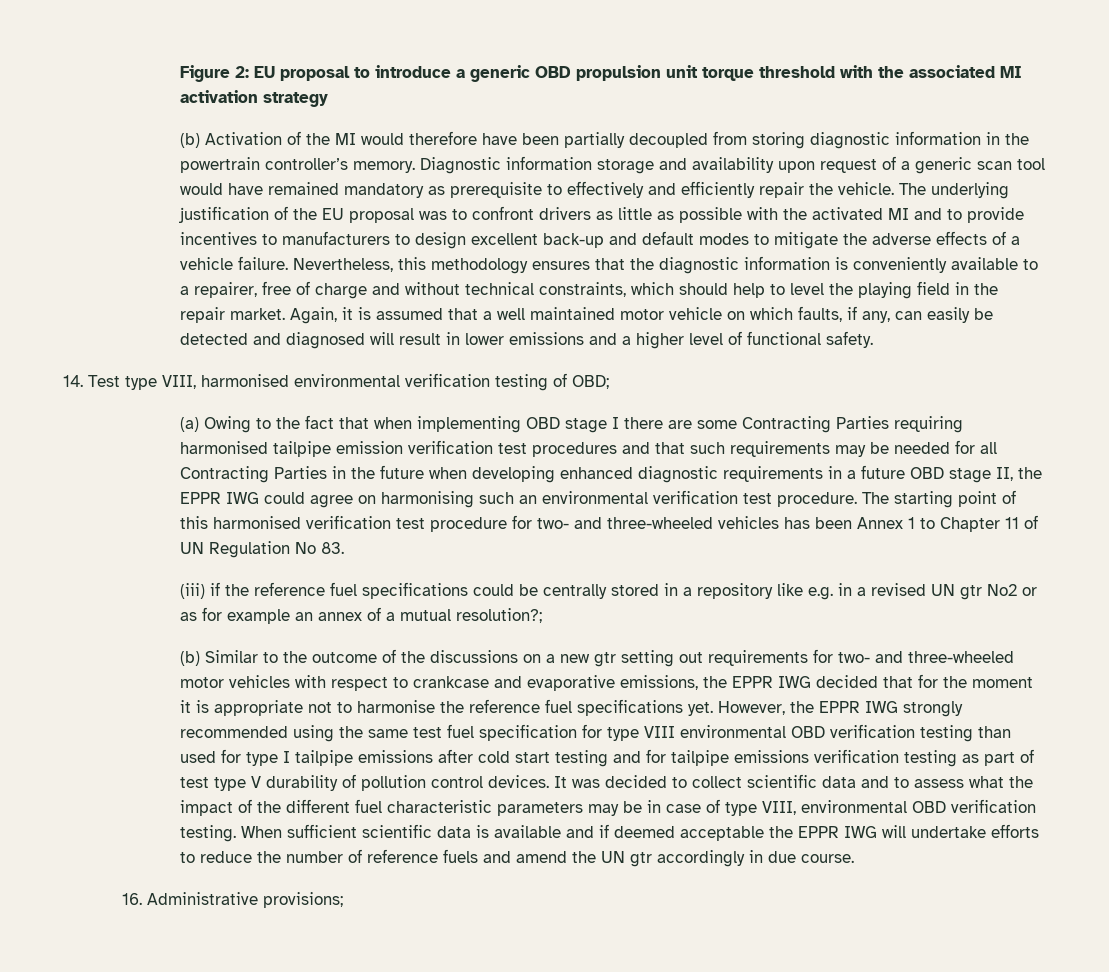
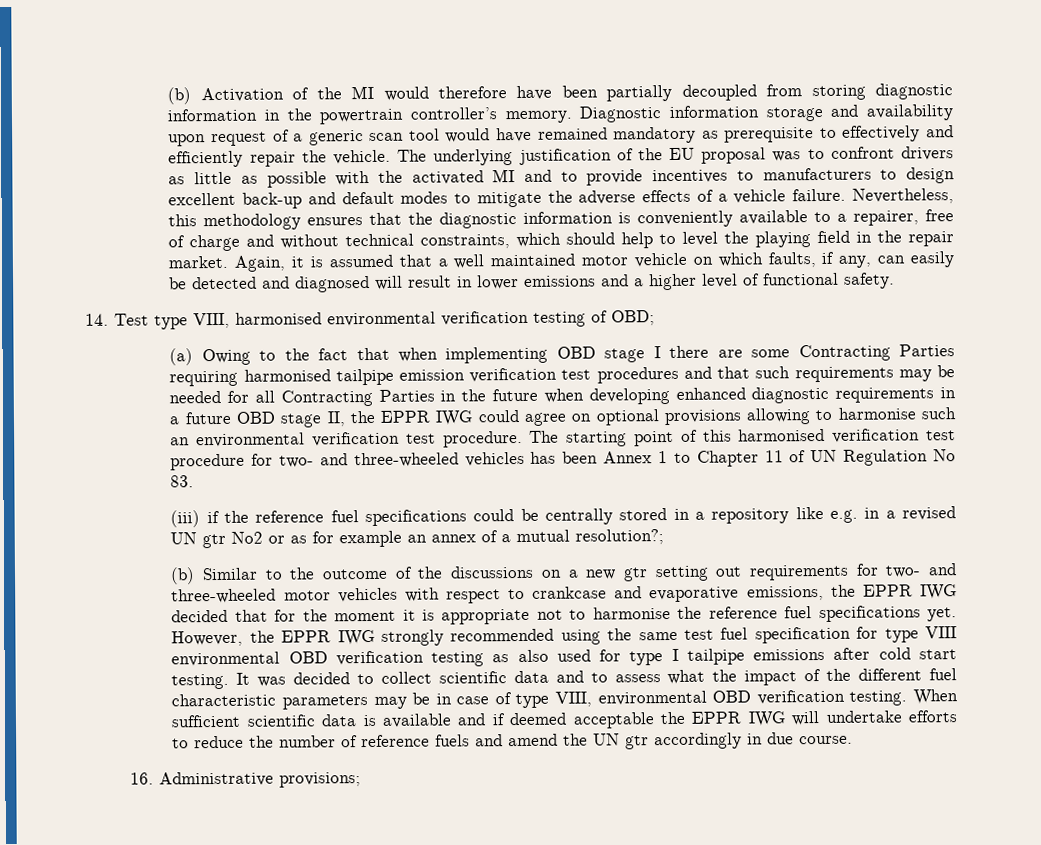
- Figure 2: EU proposal to introduce a generic OBD propulsion unit torque threshold with the associated MI activation strategy
- (a) Owing to the fact that when implementing OBD stage I there are some Contracting Parties requiring harmonised tailpipe emission verification test procedures and that such requirements may be needed for all Contracting Parties in the future when developing enhanced diagnostic requirements in a future OBD stage II, the EPPR IWG could agree on harmonising such an environmental verification test procedure.
+ (a) Owing to the fact that when implementing OBD stage I there are some Contracting Parties requiring harmonised tailpipe emission verification test procedures and that such requirements may be needed for all Contracting Parties in the future when developing enhanced diagnostic requirements in a future OBD stage II, the EPPR IWG could agree on optional provisions allowing to harmonise such an environmental verification test procedure.
- However, the EPPR IWG strongly recommended using the same test fuel specification for type VIII environmental OBD verification testing than used for type I tailpipe emissions after cold start testing and for tailpipe emissions verification testing as part of test type V durability of pollution control devices.
+ However, the EPPR IWG strongly recommended using the same test fuel specification for type VIII environmental OBD verification testing as also used for type I tailpipe emissions after cold start testing.

